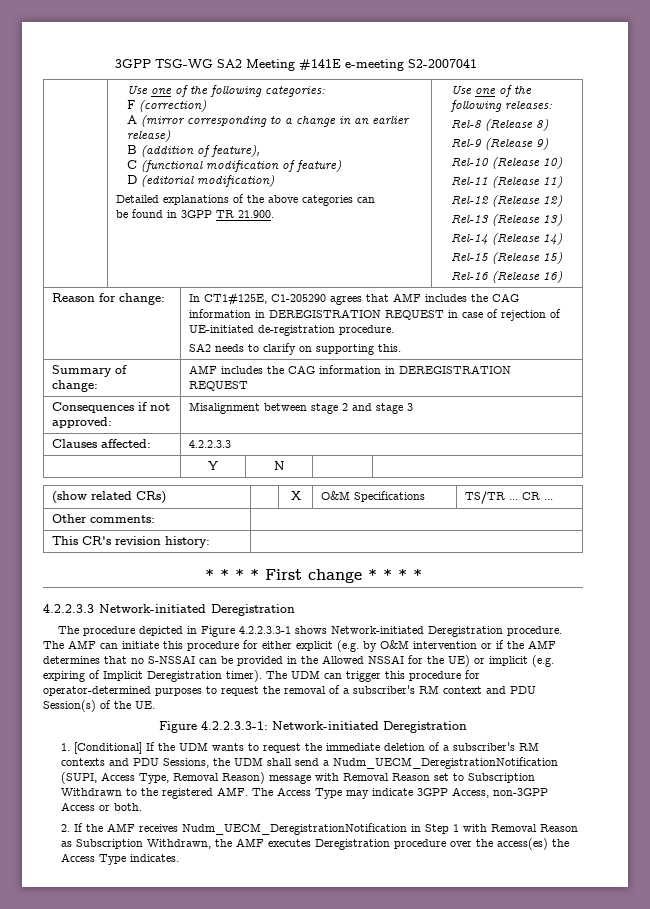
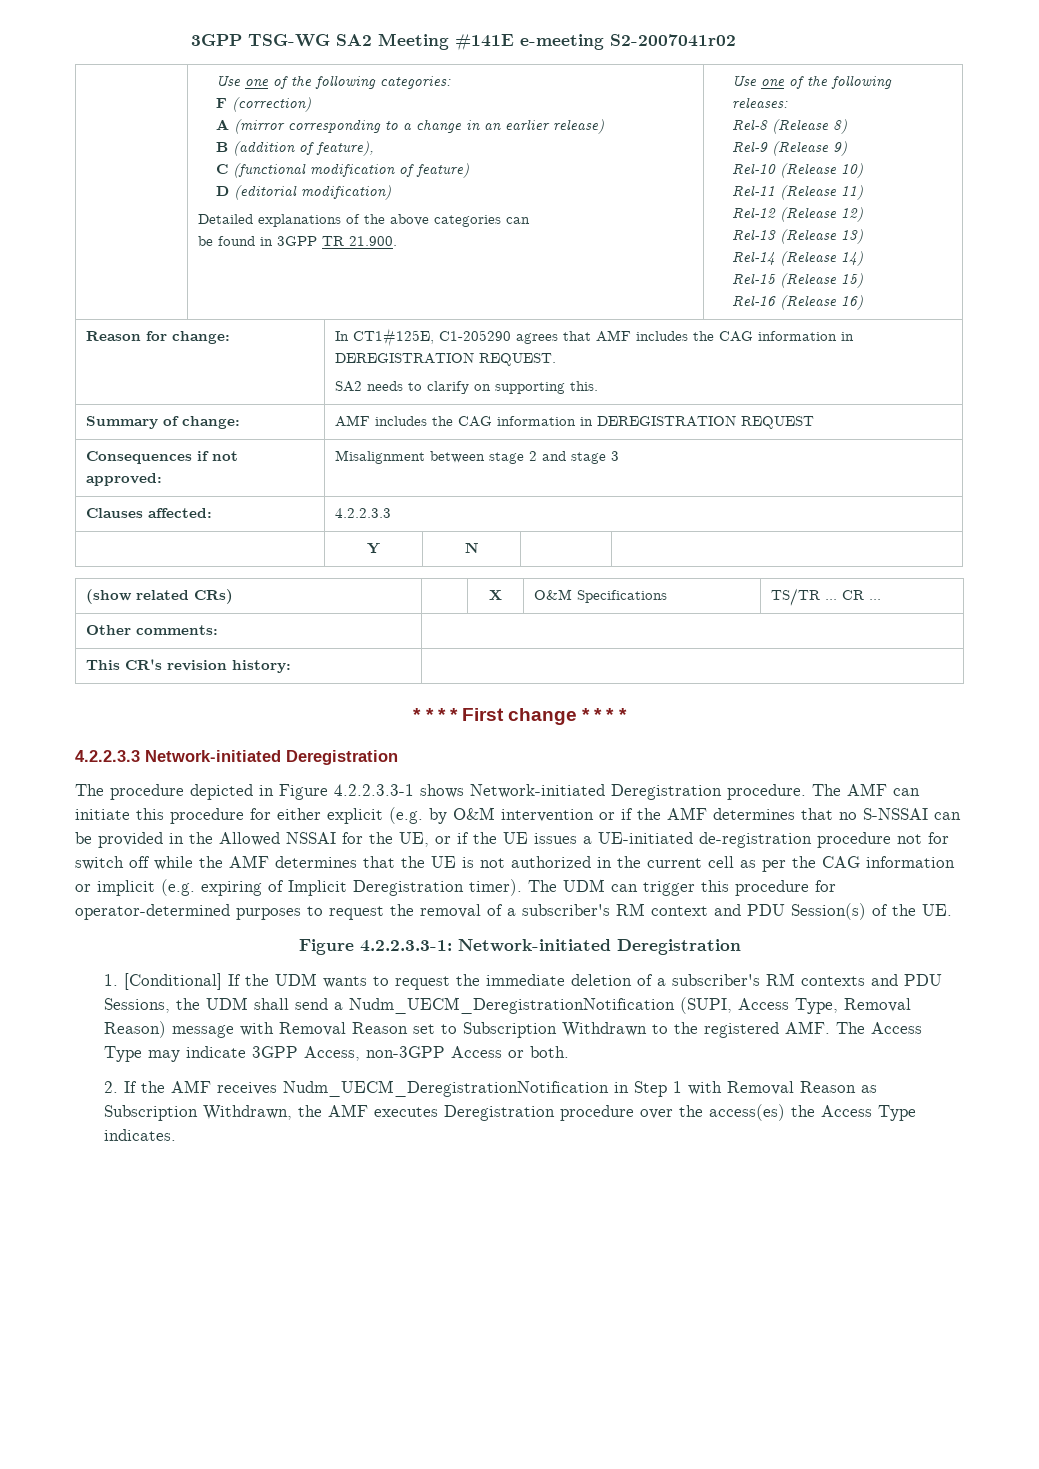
- 3GPP TSG-WG SA2 Meeting #141E e-meeting S2-2007041
+ 3GPP TSG-WG SA2 Meeting #141E e-meeting S2-2007041r02
- Reason for change: | In CT1#125E, C1-205290 agrees that AMF includes the CAG information in DEREGISTRATION REQUEST in case of rejection of UE-initiated de-registration procedure.
+ Reason for change: | In CT1#125E, C1-205290 agrees that AMF includes the CAG information in DEREGISTRATION REQUEST.
- The AMF can initiate this procedure for either explicit (e.g. by O&M intervention or if the AMF determines that no S-NSSAI can be provided in the Allowed NSSAI for the UE) or implicit (e.g. expiring of Implicit Deregistration timer).
+ The AMF can initiate this procedure for either explicit (e.g. by O&M intervention or if the AMF determines that no S-NSSAI can be provided in the Allowed NSSAI for the UE, or if the UE issues a UE-initiated de-registration procedure not for switch off while the AMF determines that the UE is not authorized in the current cell as per the CAG information or implicit (e.g. expiring of Implicit Deregistration timer).

